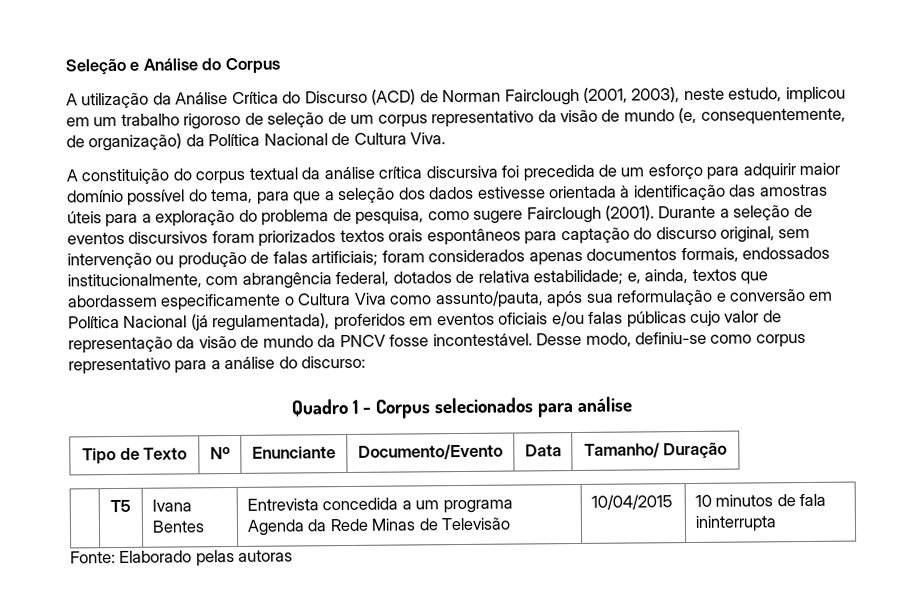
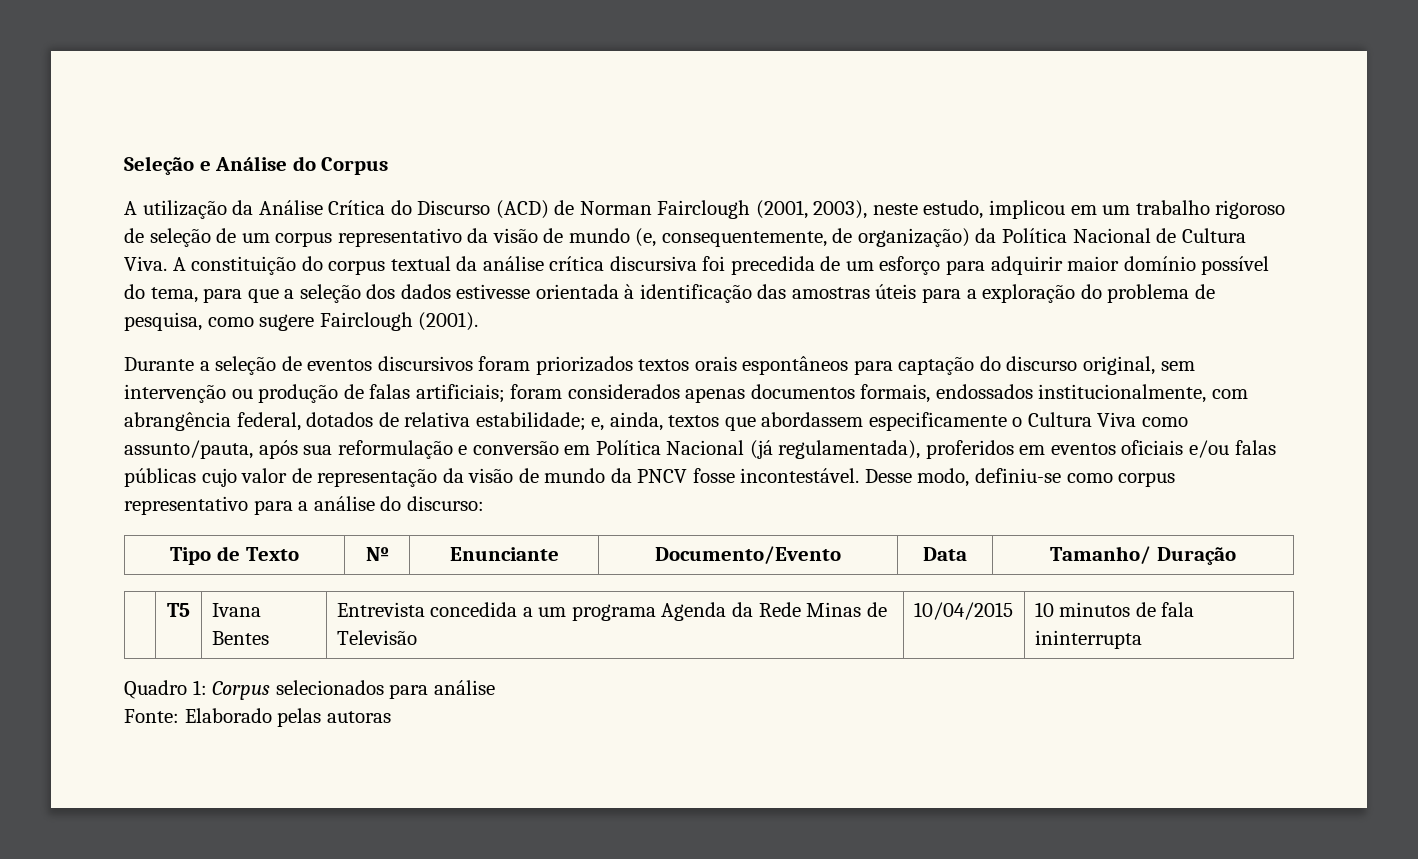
- A utilização da Análise Crítica do Discurso (ACD) de Norman Fairclough (2001, 2003), neste estudo, implicou em um trabalho rigoroso de seleção de um corpus representativo da visão de mundo (e, consequentemente, de organização) da Política Nacional de Cultura Viva.
- A constituição do corpus textual da análise crítica discursiva foi precedida de um esforço para adquirir maior domínio possível do tema, para que a seleção dos dados estivesse orientada à identificação das amostras úteis para a exploração do problema de pesquisa, como sugere Fairclough (2001). Durante a seleção de eventos discursivos foram priorizados textos orais espontâneos para captação do discurso original, sem intervenção ou produção de falas artificiais;
+ A utilização da Análise Crítica do Discurso (ACD) de Norman Fairclough (2001, 2003), neste estudo, implicou em um trabalho rigoroso de seleção de um corpus representativo da visão de mundo (e, consequentemente, de organização) da Política Nacional de Cultura Viva. A constituição do corpus textual da análise crítica discursiva foi precedida de um esforço para adquirir maior domínio possível do tema, para que a seleção dos dados estivesse orientada à identificação das amostras úteis para a exploração do problema de pesquisa, como sugere Fairclough (2001).
+ Durante a seleção de eventos discursivos foram priorizados textos orais espontâneos para captação do discurso original, sem intervenção ou produção de falas artificiais;
- Quadro 1 - Corpus selecionados para análise
+ Quadro 1: Corpus selecionados para análise

